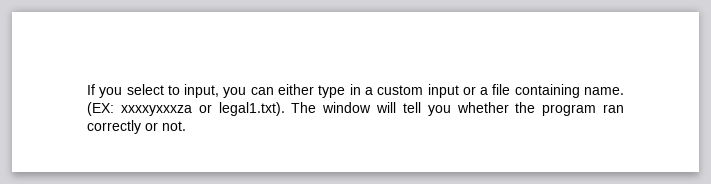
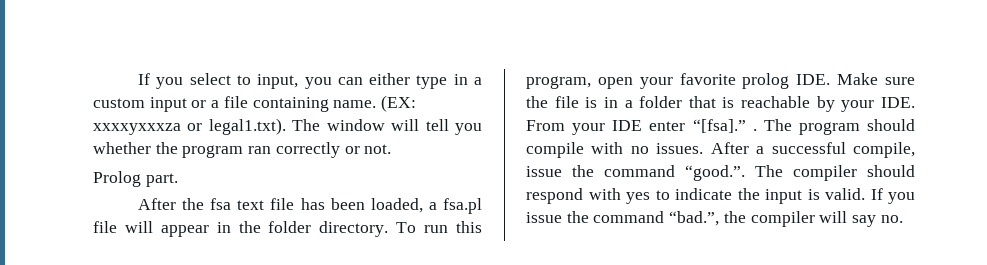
+ Prolog part.
+ After the fsa text file has been loaded, a fsa.pl file will appear in the folder directory. To run this program, open your favorite prolog IDE. Make sure the file is in a folder that is reachable by your IDE. From your IDE enter “[fsa].” . The program should compile with no issues. After a successful compile, issue the command “good.”. The compiler should respond with yes to indicate the input is valid. If you issue the command “bad.”, the compiler will say no.

